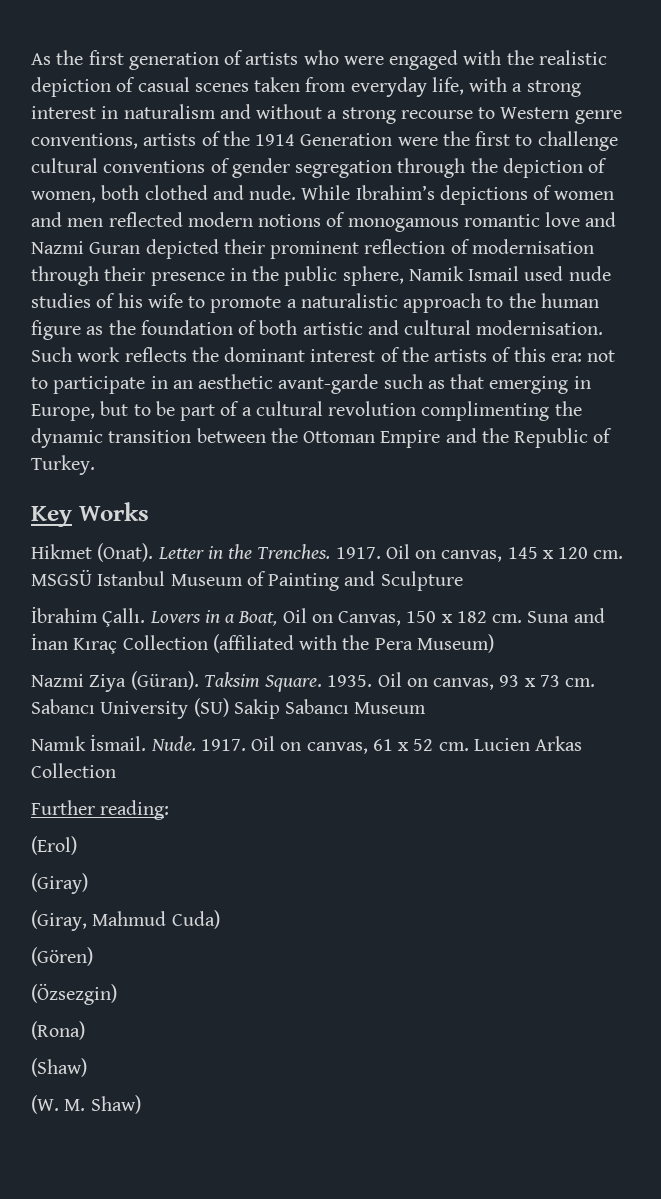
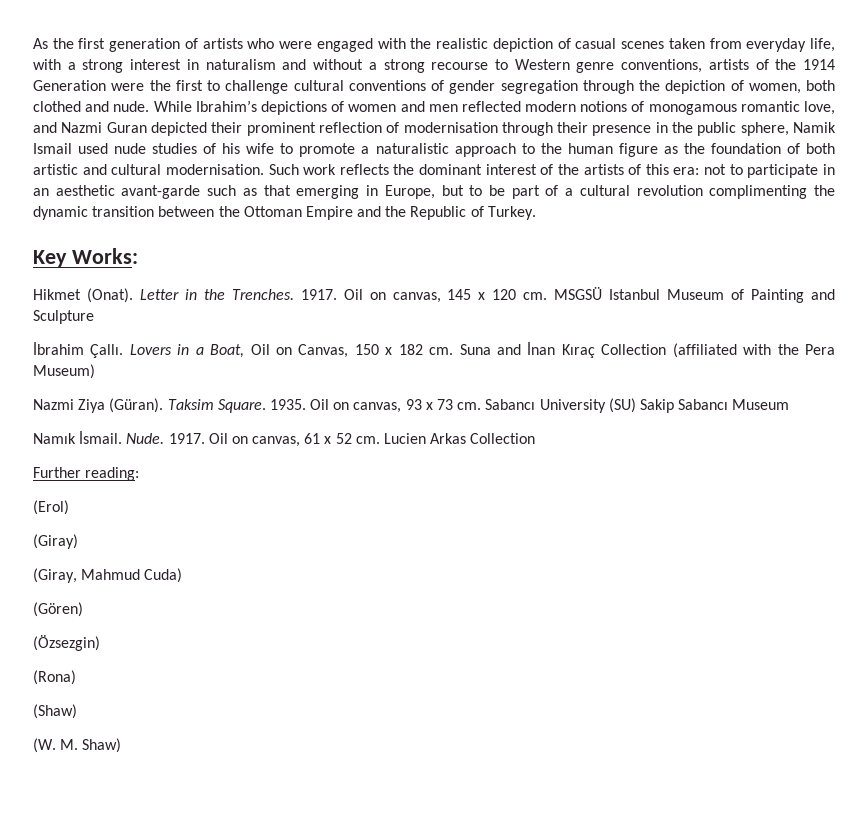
- While Ibrahim’s depictions of women and men reflected modern notions of monogamous romantic love and Nazmi Guran depicted their prominent reflection of modernisation through their presence in the public sphere, Namik Ismail used nude studies of his wife to promote a naturalistic approach to the human figure as the foundation of both artistic and cultural modernisation.
+ While Ibrahim’s depictions of women and men reflected modern notions of monogamous romantic love, and Nazmi Guran depicted their prominent reflection of modernisation through their presence in the public sphere, Namik Ismail used nude studies of his wife to promote a naturalistic approach to the human figure as the foundation of both artistic and cultural modernisation.
- Key Works
+ Key Works:

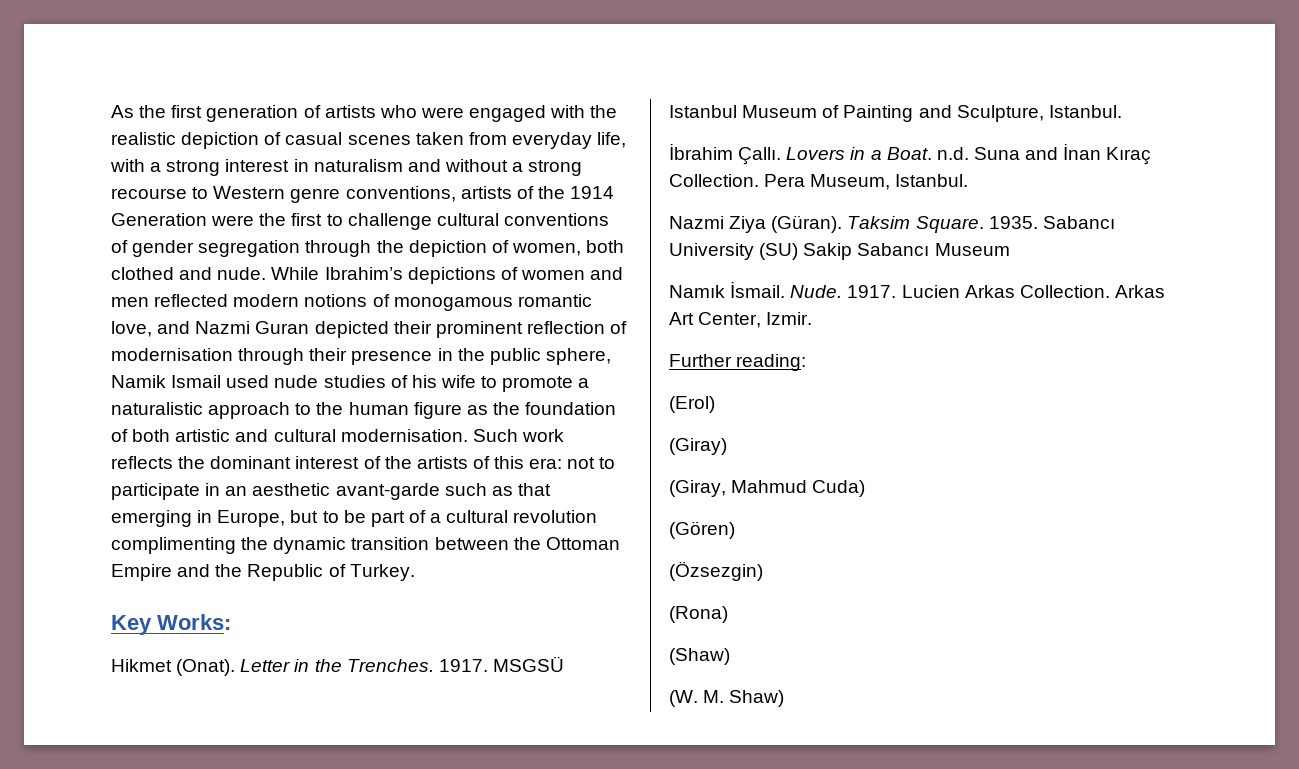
- Oil on canvas, 145 x 120 cm.
- MSGSÜ Istanbul Museum of Painting and Sculpture
+ MSGSÜ Istanbul Museum of Painting and Sculpture, Istanbul.
- Lovers in a Boat, Oil on Canvas, 150 x 182 cm. Suna and İnan Kıraç Collection (affiliated with the Pera Museum)
+ Lovers in a Boat. n.d. Suna and İnan Kıraç Collection. Pera Museum, Istanbul.
- Oil on canvas, 93 x 73 cm.
- Oil on canvas, 61 x 52 cm. Lucien Arkas Collection
+ Lucien Arkas Collection. Arkas Art Center, Izmir.

